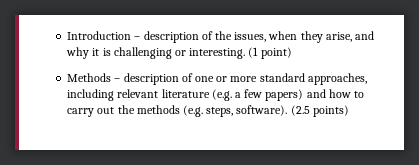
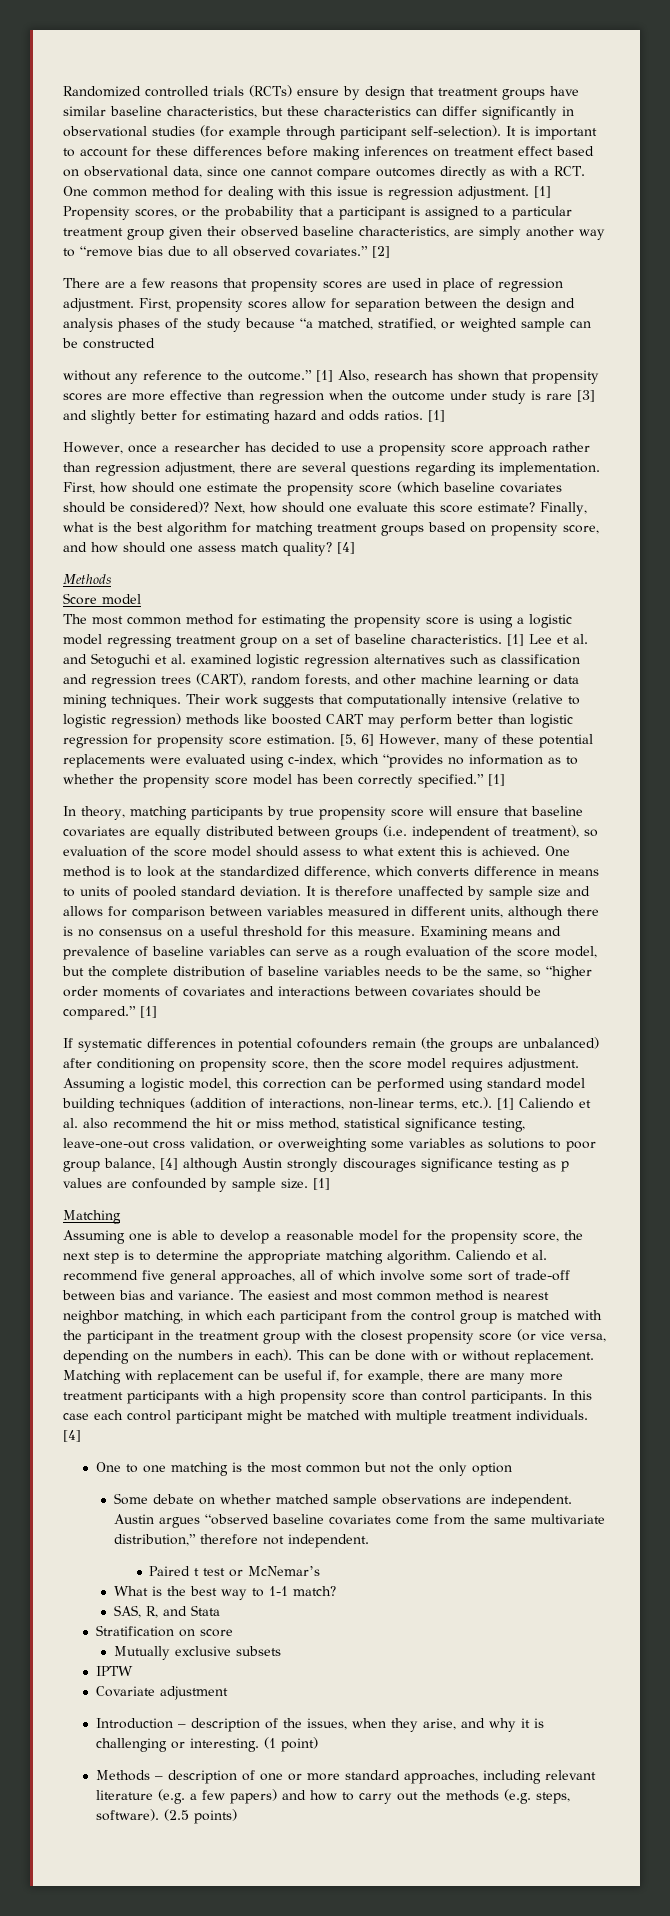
+ Randomized controlled trials (RCTs) ensure by design that treatment groups have similar baseline characteristics, but these characteristics can differ significantly in observational studies (for example through participant self-selection). It is important to account for these differences before making inferences on treatment effect based on observational data, since one cannot compare outcomes directly as with a RCT. One common method for dealing with this issue is regression adjustment. [1] Propensity scores, or the probability that a participant is assigned to a particular treatment group given their observed baseline characteristics, are simply another way to “remove bias due to all observed covariates.” [2]
+ There are a few reasons that propensity scores are used in place of regression adjustment. First, propensity scores allow for separation between the design and analysis phases of the study because “a matched, stratified, or weighted sample can be constructed
+ without any reference to the outcome.” [1] Also, research has shown that propensity scores are more effective than regression when the outcome under study is rare [3] and slightly better for estimating hazard and odds ratios. [1]
+ However, once a researcher has decided to use a propensity score approach rather than regression adjustment, there are several questions regarding its implementation. First, how should one estimate the propensity score (which baseline covariates should be considered)? Next, how should one evaluate this score estimate? Finally, what is the best algorithm for matching treatment groups based on propensity score, and how should one assess match quality? [4]
+ Methods
+ Score model
+ The most common method for estimating the propensity score is using a logistic model regressing treatment group on a set of baseline characteristics. [1] Lee et al. and Setoguchi et al. examined logistic regression alternatives such as classification and regression trees (CART), random forests, and other machine learning or data mining techniques. Their work suggests that computationally intensive (relative to logistic regression) methods like boosted CART may perform better than logistic regression for propensity score estimation. [5, 6] However, many of these potential replacements were evaluated using c-index, which “provides no information as to whether the propensity score model has been correctly specified.” [1]
+ In theory, matching participants by true propensity score will ensure that baseline covariates are equally distributed between groups (i.e. independent of treatment), so evaluation of the score model should assess to what extent this is achieved. One method is to look at the standardized difference, which converts difference in means to units of pooled standard deviation. It is therefore unaffected by sample size and allows for comparison between variables measured in different units, although there is no consensus on a useful threshold for this measure. Examining means and prevalence of baseline variables can serve as a rough evaluation of the score model, but the complete distribution of baseline variables needs to be the same, so “higher order moments of covariates and interactions between covariates should be compared.” [1]
+ If systematic differences in potential cofounders remain (the groups are unbalanced) after conditioning on propensity score, then the score model requires adjustment. Assuming a logistic model, this correction can be performed using standard model building techniques (addition of interactions, non-linear terms, etc.). [1] Caliendo et al. also recommend the hit or miss method, statistical significance testing, leave-one-out cross validation, or overweighting some variables as solutions to poor group balance, [4] although Austin strongly discourages significance testing as p values are confounded by sample size. [1]
+ Matching
+ Assuming one is able to develop a reasonable model for the propensity score, the next step is to determine the appropriate matching algorithm. Caliendo et al. recommend five general approaches, all of which involve some sort of trade-off between bias and variance. The easiest and most common method is nearest neighbor matching, in which each participant from the control group is matched with the participant in the treatment group with the closest propensity score (or vice versa, depending on the numbers in each). This can be done with or without replacement. Matching with replacement can be useful if, for example, there are many more treatment participants with a high propensity score than control participants. In this case each control participant might be matched with multiple treatment individuals. [4]
+ One to one matching is the most common but not the only option
+ Some debate on whether matched sample observations are independent. Austin argues “observed baseline covariates come from the same multivariate distribution,” therefore not independent.
+ Paired t test or McNemar’s
+ What is the best way to 1-1 match?
+ SAS, R, and Stata
+ Stratification on score
+ Mutually exclusive subsets
+ IPTW
+ Covariate adjustment

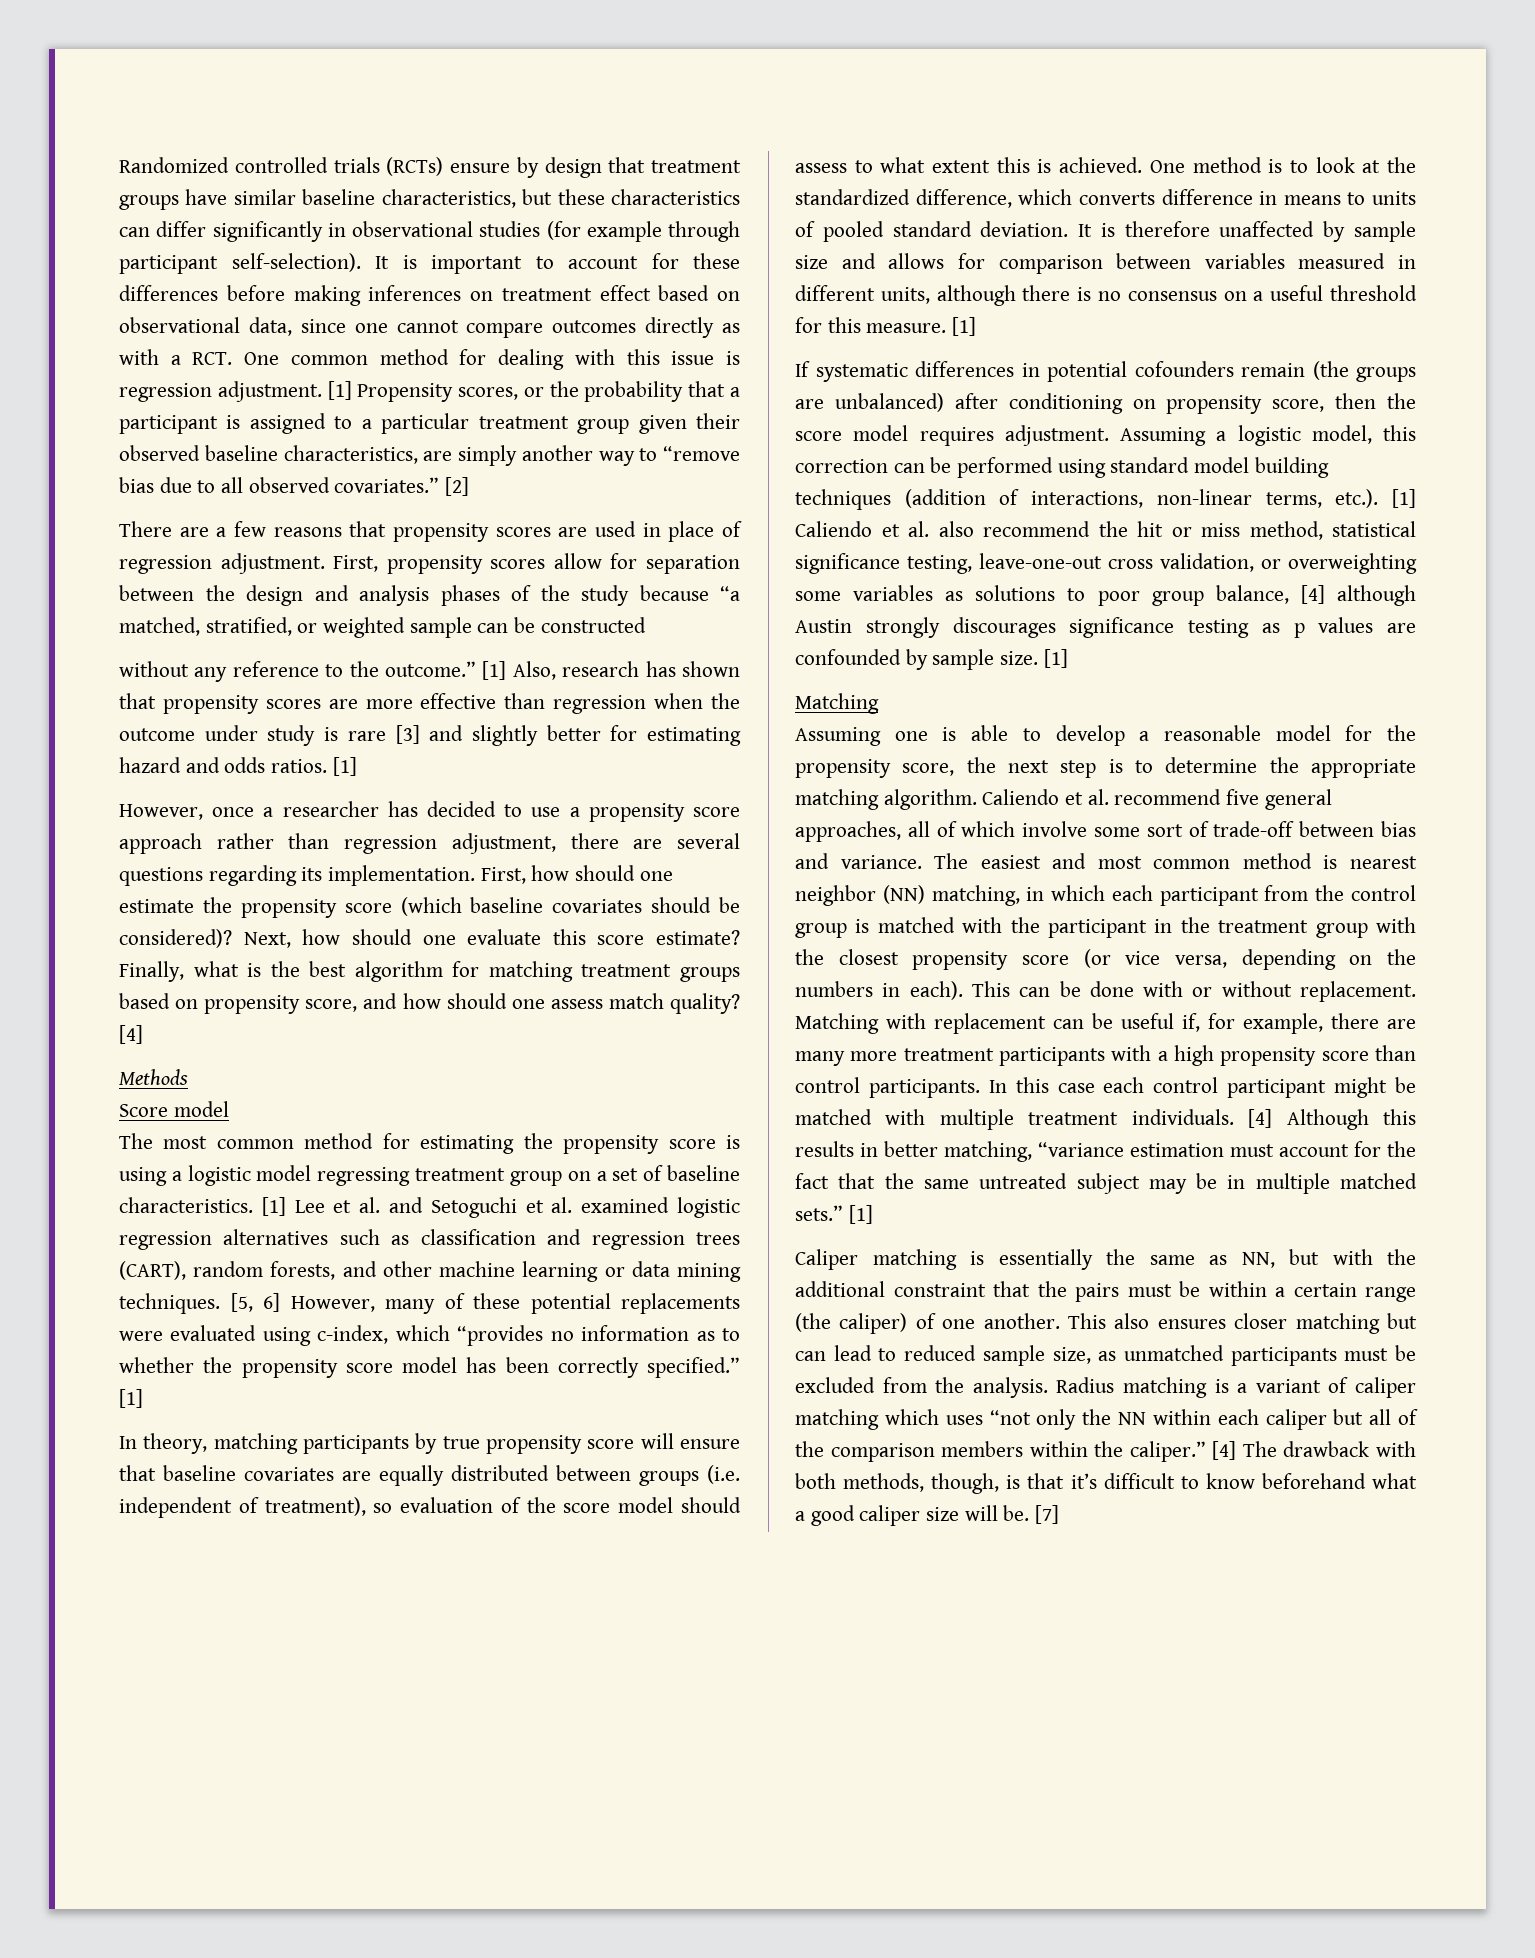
- Their work suggests that computationally intensive (relative to logistic regression) methods like boosted CART may perform better than logistic regression for propensity score estimation.
- Examining means and prevalence of baseline variables can serve as a rough evaluation of the score model, but the complete distribution of baseline variables needs to be the same, so “higher order moments of covariates and interactions between covariates should be compared.”
- The easiest and most common method is nearest neighbor matching, in which each participant from the control group is matched with the participant in the treatment group with the closest propensity score (or vice versa, depending on the numbers in each).
+ The easiest and most common method is nearest neighbor (NN) matching, in which each participant from the control group is matched with the participant in the treatment group with the closest propensity score (or vice versa, depending on the numbers in each).
- In this case each control participant might be matched with multiple treatment individuals. [4]
- One to one matching is the most common but not the only option
- Some debate on whether matched sample observations are independent. Austin argues “observed baseline covariates come from the same multivariate distribution,” therefore not independent.
- Paired t test or McNemar’s
- What is the best way to 1-1 match?
- SAS, R, and Stata
- Stratification on score
- Mutually exclusive subsets
- IPTW
- Covariate adjustment
- Introduction – description of the issues, when they arise, and why it is challenging or interesting. (1 point)
- Methods – description of one or more standard approaches, including relevant literature (e.g. a few papers) and how to carry out the methods (e.g. steps, software). (2.5 points)
+ In this case each control participant might be matched with multiple treatment individuals. [4] Although this results in better matching, “variance estimation must account for the fact that the same untreated subject may be in multiple matched sets.” [1]
+ Caliper matching is essentially the same as NN, but with the additional constraint that the pairs must be within a certain range (the caliper) of one another. This also ensures closer matching but can lead to reduced sample size, as unmatched participants must be excluded from the analysis. Radius matching is a variant of caliper matching which uses “not only the NN within each caliper but all of the comparison members within the caliper.” [4] The drawback with both methods, though, is that it’s difficult to know beforehand what a good caliper size will be. [7]

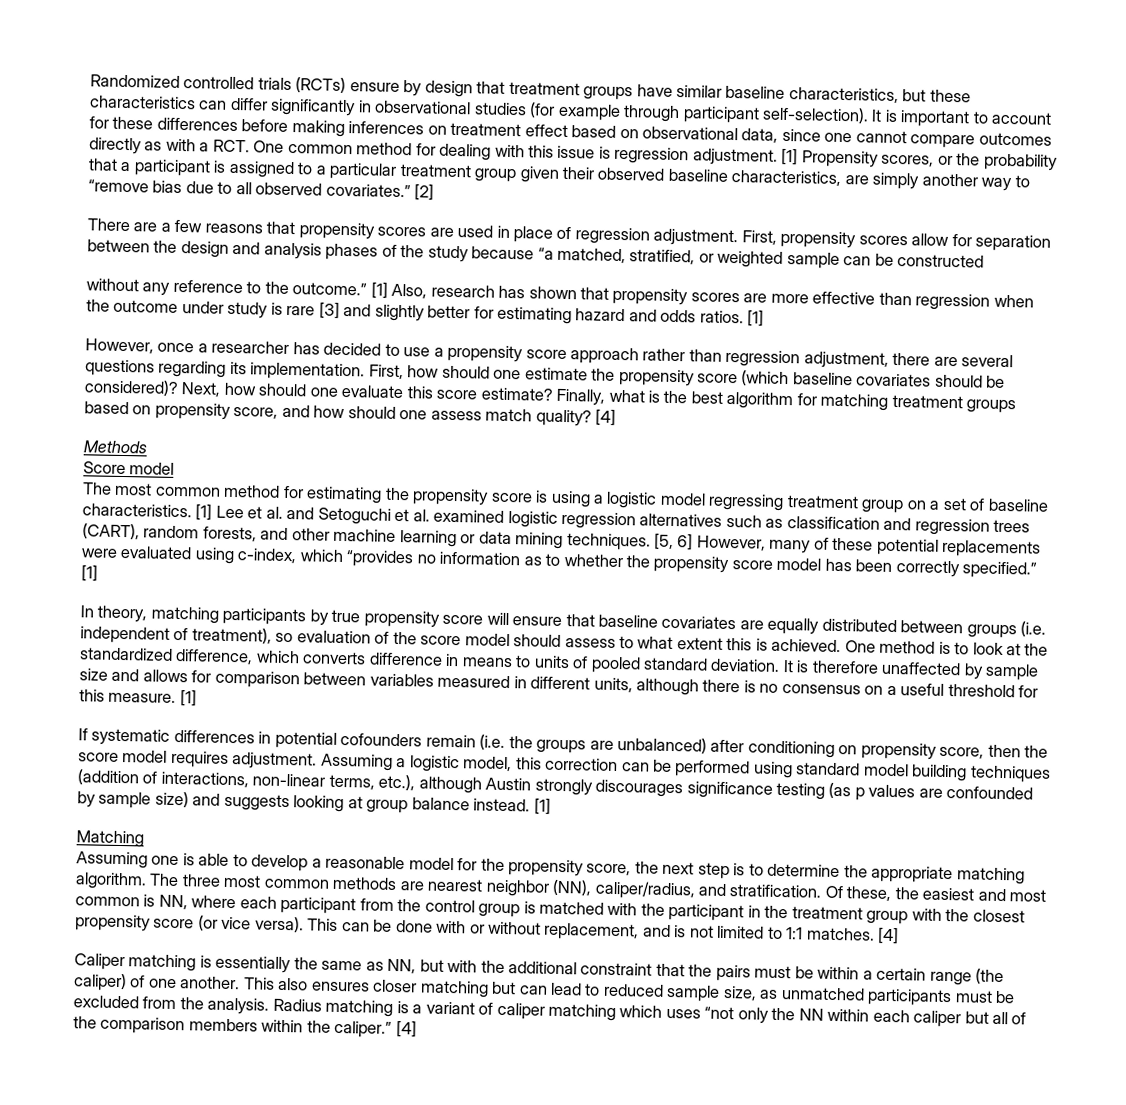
- If systematic differences in potential cofounders remain (the groups are unbalanced) after conditioning on propensity score, then the score model requires adjustment.
+ If systematic differences in potential cofounders remain (i.e. the groups are unbalanced) after conditioning on propensity score, then the score model requires adjustment.
- Assuming a logistic model, this correction can be performed using standard model building techniques (addition of interactions, non-linear terms, etc.). [1] Caliendo et al. also recommend the hit or miss method, statistical significance testing, leave-one-out cross validation, or overweighting some variables as solutions to poor group balance, [4] although Austin strongly discourages significance testing as p values are confounded by sample size.
+ Assuming a logistic model, this correction can be performed using standard model building techniques (addition of interactions, non-linear terms, etc.), although Austin strongly discourages significance testing (as p values are confounded by sample size) and suggests looking at group balance instead.
- Caliendo et al. recommend five general approaches, all of which involve some sort of trade-off between bias and variance. The easiest and most common method is nearest neighbor (NN) matching, in which each participant from the control group is matched with the participant in the treatment group with the closest propensity score (or vice versa, depending on the numbers in each).
+ The three most common methods are nearest neighbor (NN), caliper/radius, and stratification. Of these, the easiest and most common is NN, where each participant from the control group is matched with the participant in the treatment group with the closest propensity score (or vice versa).
- This can be done with or without replacement. Matching with replacement can be useful if, for example, there are many more treatment participants with a high propensity score than control participants. In this case each control participant might be matched with multiple treatment individuals. [4] Although this results in better matching, “variance estimation must account for the fact that the same untreated subject may be in multiple matched sets.” [1]
+ This can be done with or without replacement, and is not limited to 1:1 matches. [4]
- Radius matching is a variant of caliper matching which uses “not only the NN within each caliper but all of the comparison members within the caliper.” [4] The drawback with both methods, though, is that it’s difficult to know beforehand what a good caliper size will be. [7]
+ Radius matching is a variant of caliper matching which uses “not only the NN within each caliper but all of the comparison members within the caliper.” [4]

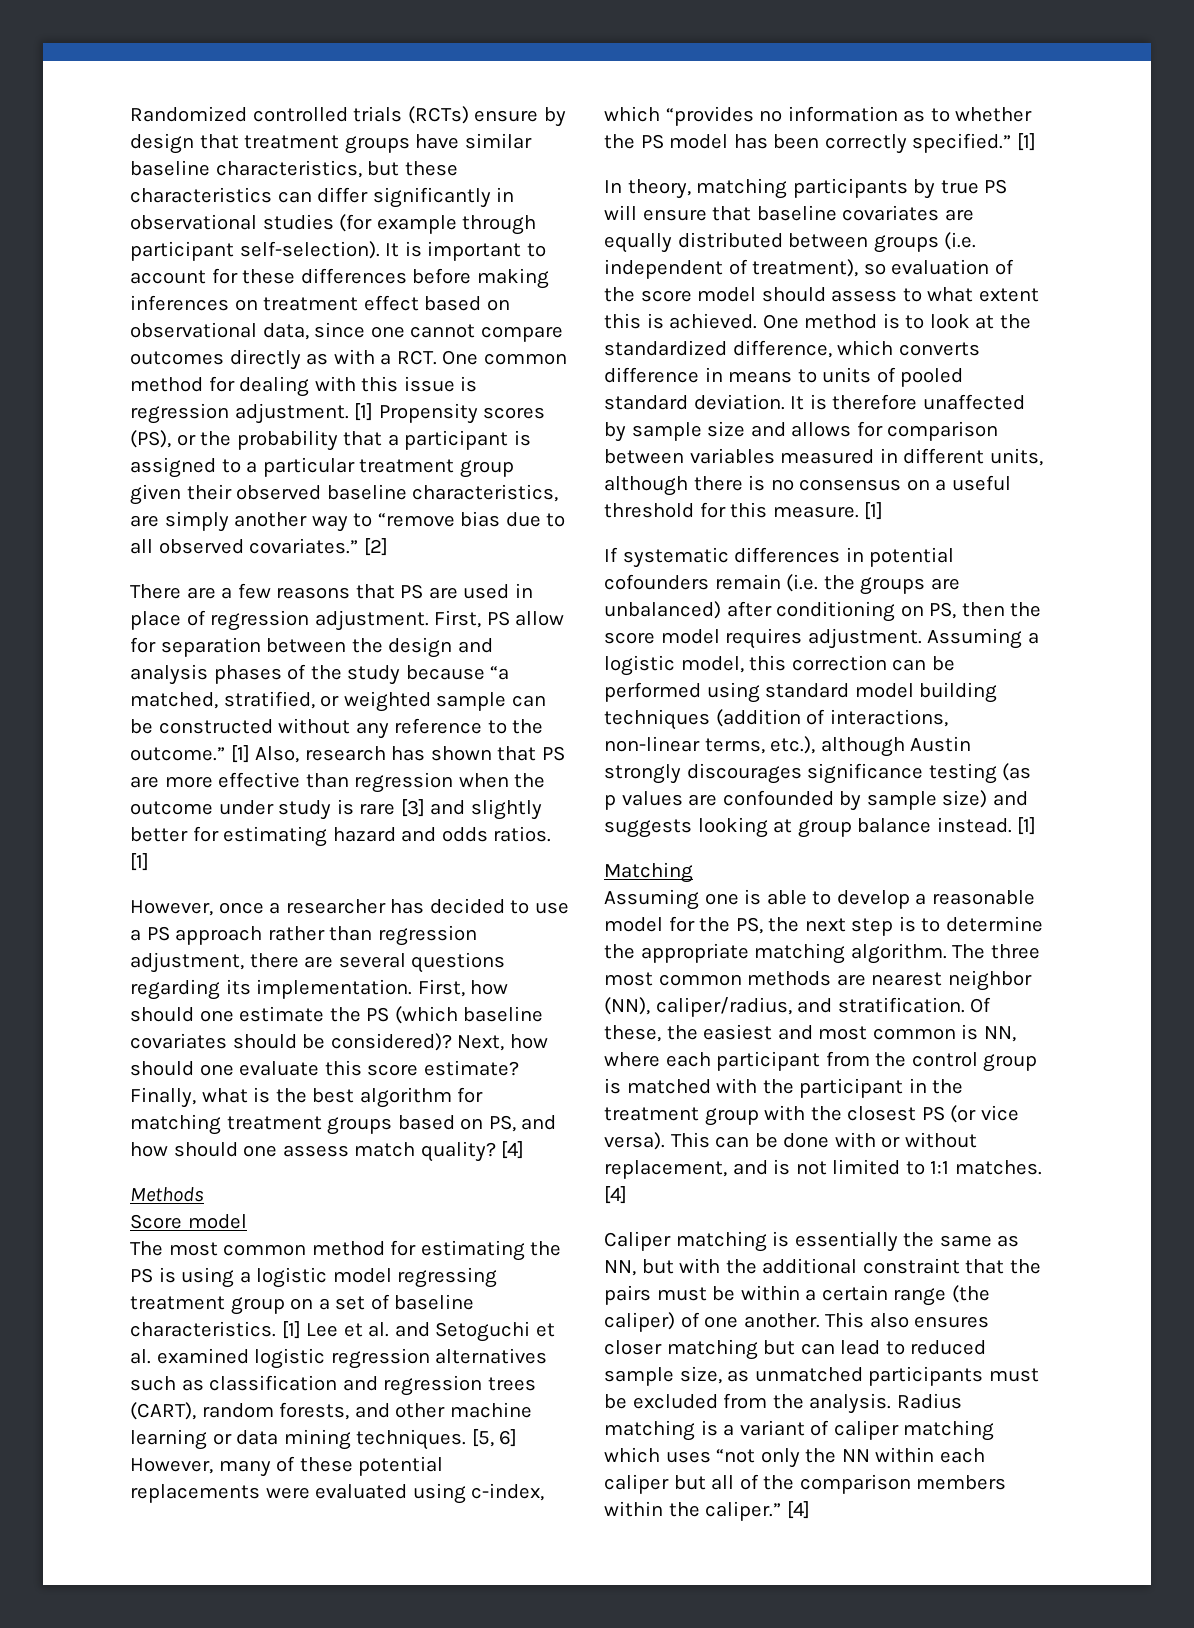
- [1] Propensity scores, or the probability that a participant is assigned to a particular treatment group given their observed baseline characteristics, are simply another way to “remove bias due to all observed covariates.”
+ [1] Propensity scores (PS), or the probability that a participant is assigned to a particular treatment group given their observed baseline characteristics, are simply another way to “remove bias due to all observed covariates.”
- There are a few reasons that propensity scores are used in place of regression adjustment.
+ There are a few reasons that PS are used in place of regression adjustment.
- First, propensity scores allow for separation between the design and analysis phases of the study because “a matched, stratified, or weighted sample can be constructed
- without any reference to the outcome.”
+ First, PS allow for separation between the design and analysis phases of the study because “a matched, stratified, or weighted sample can be constructed without any reference to the outcome.”
- [1] Also, research has shown that propensity scores are more effective than regression when the outcome under study is rare [3] and slightly better for estimating hazard and odds ratios.
+ [1] Also, research has shown that PS are more effective than regression when the outcome under study is rare [3] and slightly better for estimating hazard and odds ratios.
- However, once a researcher has decided to use a propensity score approach rather than regression adjustment, there are several questions regarding its implementation.
+ However, once a researcher has decided to use a PS approach rather than regression adjustment, there are several questions regarding its implementation.
- First, how should one estimate the propensity score (which baseline covariates should be considered)?
+ First, how should one estimate the PS (which baseline covariates should be considered)?
- Finally, what is the best algorithm for matching treatment groups based on propensity score, and how should one assess match quality?
+ Finally, what is the best algorithm for matching treatment groups based on PS, and how should one assess match quality?
- The most common method for estimating the propensity score is using a logistic model regressing treatment group on a set of baseline characteristics.
+ The most common method for estimating the PS is using a logistic model regressing treatment group on a set of baseline characteristics.
- [5, 6] However, many of these potential replacements were evaluated using c-index, which “provides no information as to whether the propensity score model has been correctly specified.”
+ [5, 6] However, many of these potential replacements were evaluated using c-index, which “provides no information as to whether the PS model has been correctly specified.”
- In theory, matching participants by true propensity score will ensure that baseline covariates are equally distributed between groups (i.e. independent of treatment), so evaluation of the score model should assess to what extent this is achieved.
+ In theory, matching participants by true PS will ensure that baseline covariates are equally distributed between groups (i.e. independent of treatment), so evaluation of the score model should assess to what extent this is achieved.
- If systematic differences in potential cofounders remain (i.e. the groups are unbalanced) after conditioning on propensity score, then the score model requires adjustment.
+ If systematic differences in potential cofounders remain (i.e. the groups are unbalanced) after conditioning on PS, then the score model requires adjustment.
- Assuming one is able to develop a reasonable model for the propensity score, the next step is to determine the appropriate matching algorithm.
+ Assuming one is able to develop a reasonable model for the PS, the next step is to determine the appropriate matching algorithm.
- Of these, the easiest and most common is NN, where each participant from the control group is matched with the participant in the treatment group with the closest propensity score (or vice versa).
+ Of these, the easiest and most common is NN, where each participant from the control group is matched with the participant in the treatment group with the closest PS (or vice versa).

